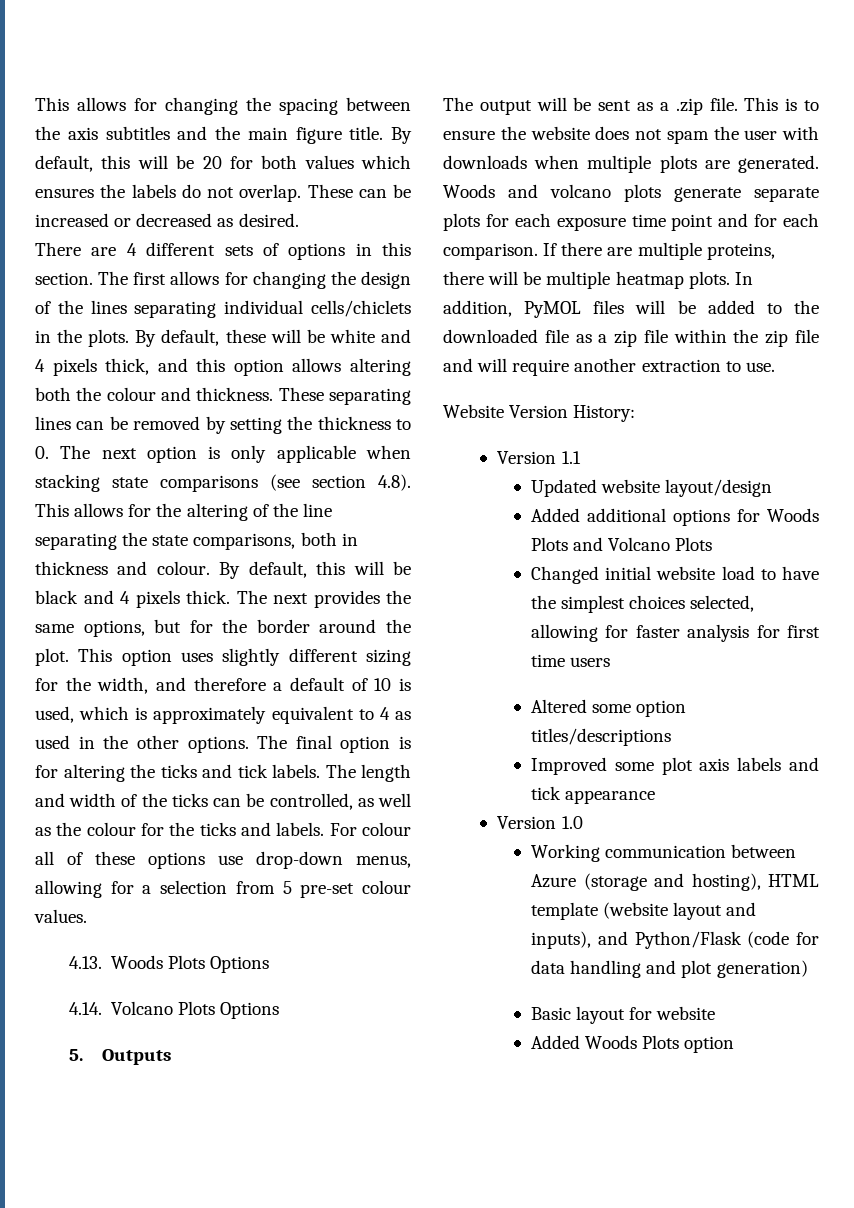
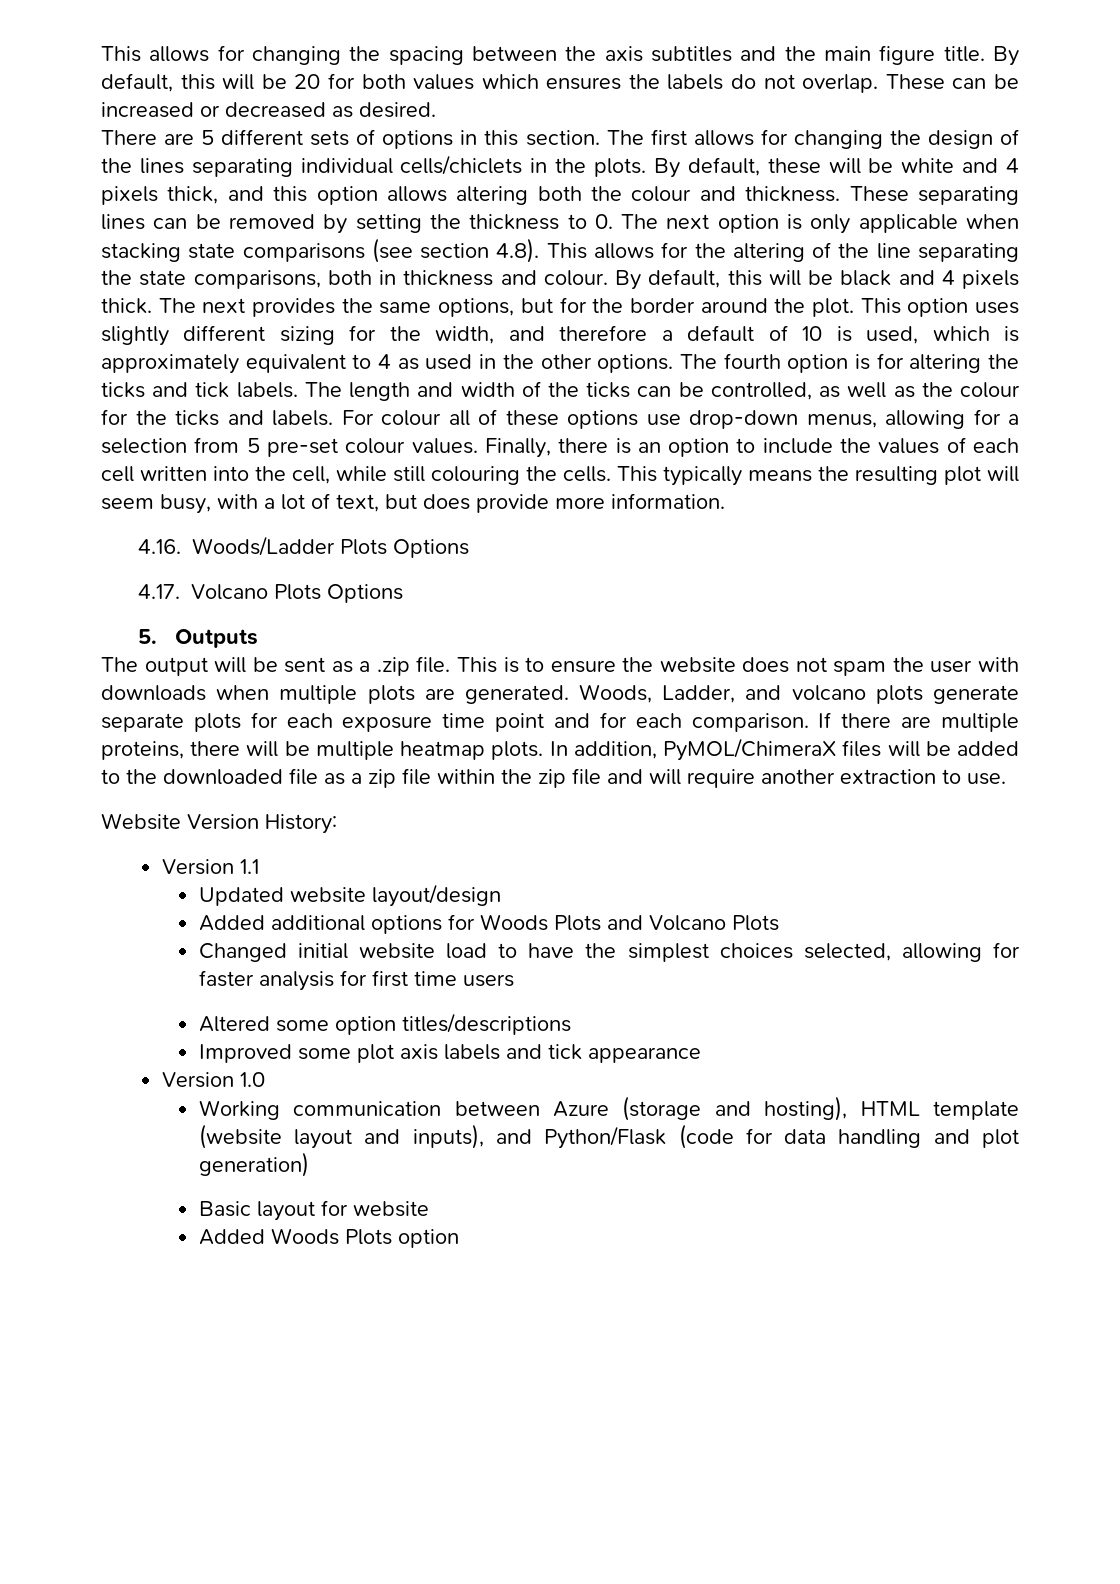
- There are 4 different sets of options in this section.
+ There are 5 different sets of options in this section.
- The final option is for altering the ticks and tick labels.
+ The fourth option is for altering the ticks and tick labels.
- For colour all of these options use drop-down menus, allowing for a selection from 5 pre-set colour values.
- 4.13. Woods Plots Options
- 4.14. Volcano Plots Options
+ For colour all of these options use drop-down menus, allowing for a selection from 5 pre-set colour values. Finally, there is an option to include the values of each cell written into the cell, while still colouring the cells. This typically means the resulting plot will seem busy, with a lot of text, but does provide more information.
+ 4.16. Woods/Ladder Plots Options
+ 4.17. Volcano Plots Options
- Woods and volcano plots generate separate plots for each exposure time point and for each comparison.
+ Woods, Ladder, and volcano plots generate separate plots for each exposure time point and for each comparison.
- In addition, PyMOL files will be added to the downloaded file as a zip file within the zip file and will require another extraction to use.
+ In addition, PyMOL/ChimeraX files will be added to the downloaded file as a zip file within the zip file and will require another extraction to use.

